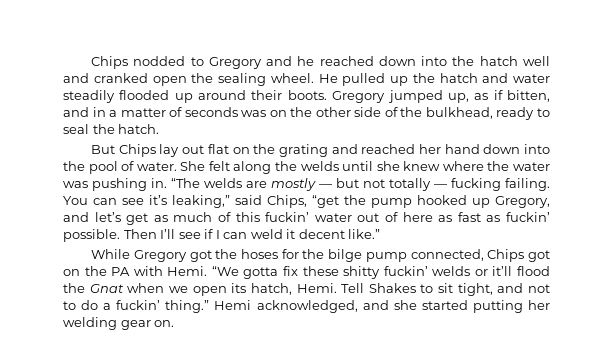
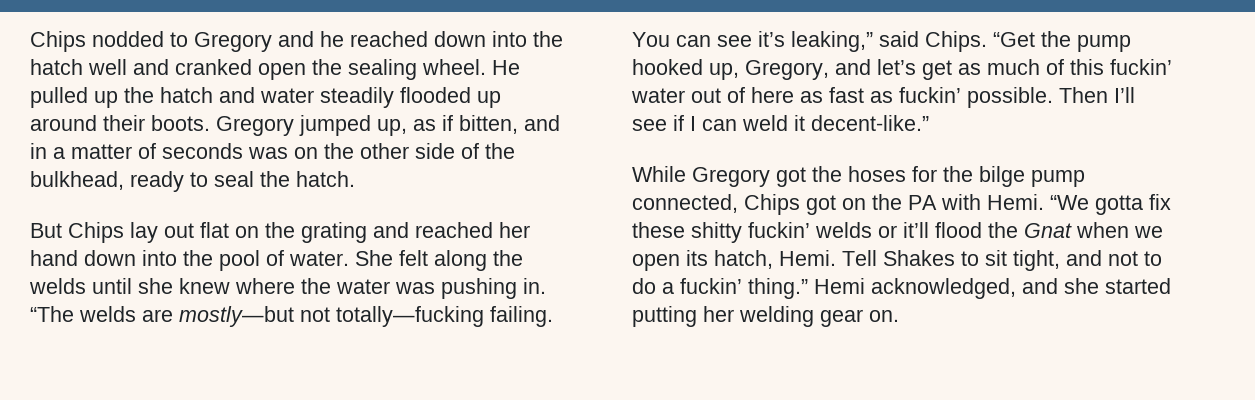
- “The welds are mostly — but not totally — fucking failing.
+ “The welds are mostly—but not totally—fucking failing.
- You can see it’s leaking,” said Chips, “get the pump hooked up Gregory, and let’s get as much of this fuckin’ water out of here as fast as fuckin’ possible.
+ You can see it’s leaking,” said Chips. “Get the pump hooked up, Gregory, and let’s get as much of this fuckin’ water out of here as fast as fuckin’ possible.
- Then I’ll see if I can weld it decent like.”
+ Then I’ll see if I can weld it decent-like.”

